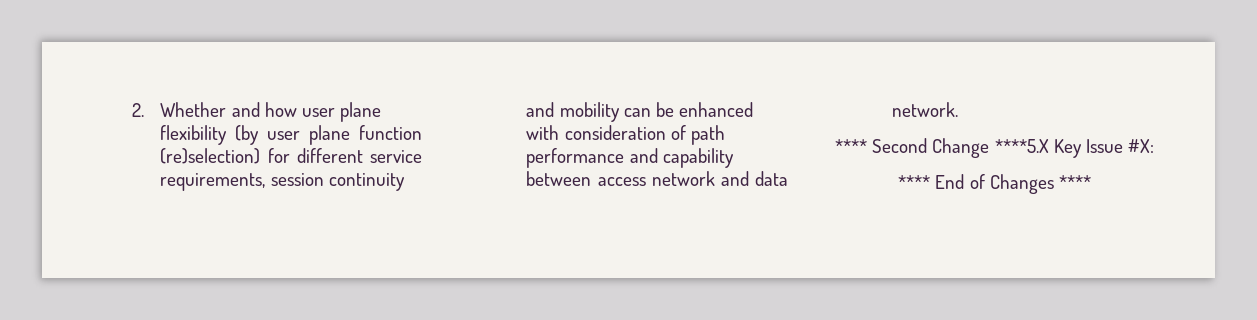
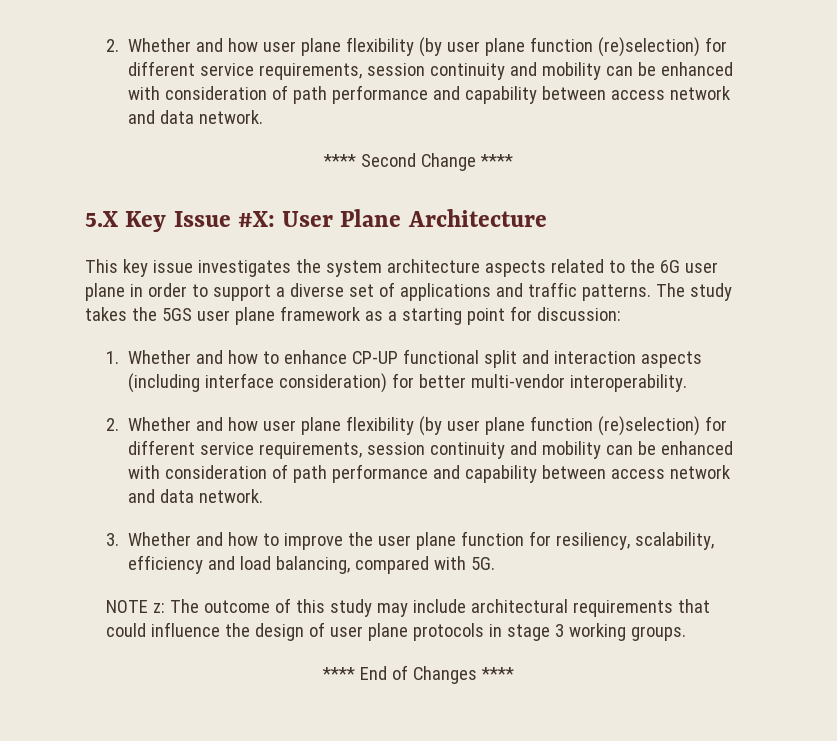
- **** Second Change ****5.X Key Issue #X:
+ **** Second Change ****
+ 5.X Key Issue #X: User Plane Architecture
+ This key issue investigates the system architecture aspects related to the 6G user plane in order to support a diverse set of applications and traffic patterns. The study takes the 5GS user plane framework as a starting point for discussion:
+ 1. Whether and how to enhance CP-UP functional split and interaction aspects (including interface consideration) for better multi-vendor interoperability.
+ 2. Whether and how user plane flexibility (by user plane function (re)selection) for different service requirements, session continuity and mobility can be enhanced with consideration of path performance and capability between access network and data network.
+ 3. Whether and how to improve the user plane function for resiliency, scalability, efficiency and load balancing, compared with 5G.
+ NOTE z: The outcome of this study may include architectural requirements that could influence the design of user plane protocols in stage 3 working groups.

